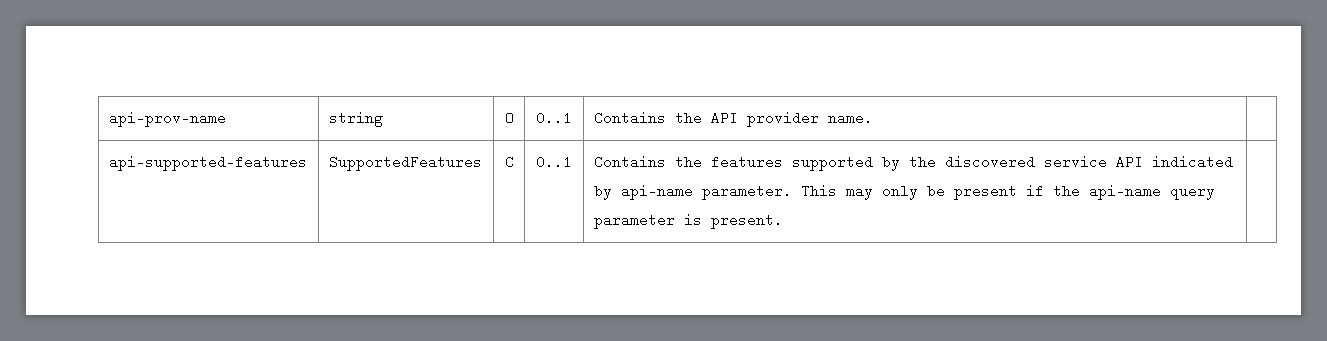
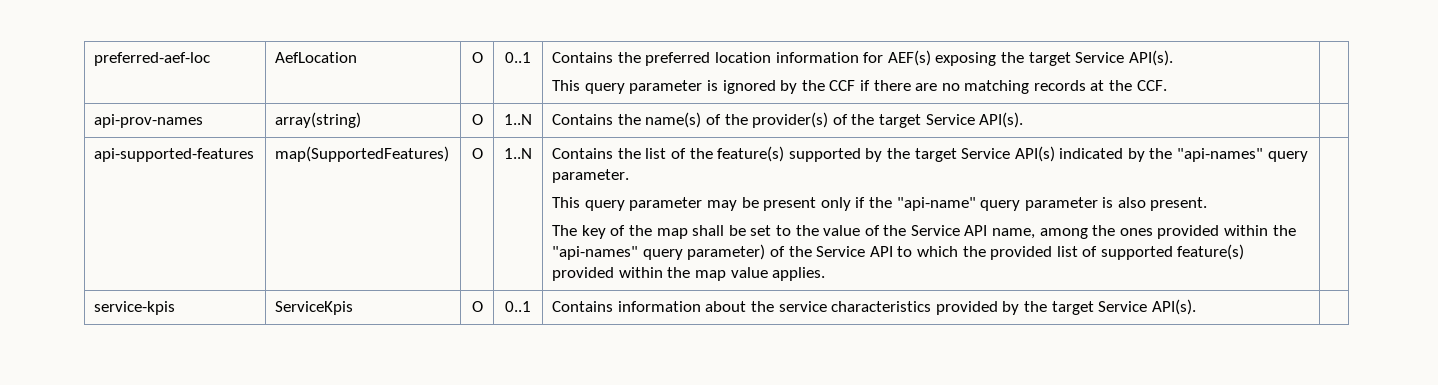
- api-prov-name | string | O | 0..1 | Contains the API provider name. |
- api-supported-features | SupportedFeatures | C | 0..1 | Contains the features supported by the discovered service API indicated by api-name parameter. This may only be present if the api-name query parameter is present. |
+ preferred-aef-loc | AefLocation | O | 0..1 | Contains the preferred location information for AEF(s) exposing the target Service API(s).
+ This query parameter is ignored by the CCF if there are no matching records at the CCF. |
+ api-prov-names | array(string) | O | 1..N | Contains the name(s) of the provider(s) of the target Service API(s). |
+ api-supported-features | map(SupportedFeatures) | O | 1..N | Contains the list of the feature(s) supported by the target Service API(s) indicated by the "api-names" query parameter.
+ This query parameter may be present only if the "api-name" query parameter is also present.
+ The key of the map shall be set to the value of the Service API name, among the ones provided within the "api-names" query parameter) of the Service API to which the provided list of supported feature(s) provided within the map value applies. |
+ service-kpis | ServiceKpis | O | 0..1 | Contains information about the service characteristics provided by the target Service API(s). |

